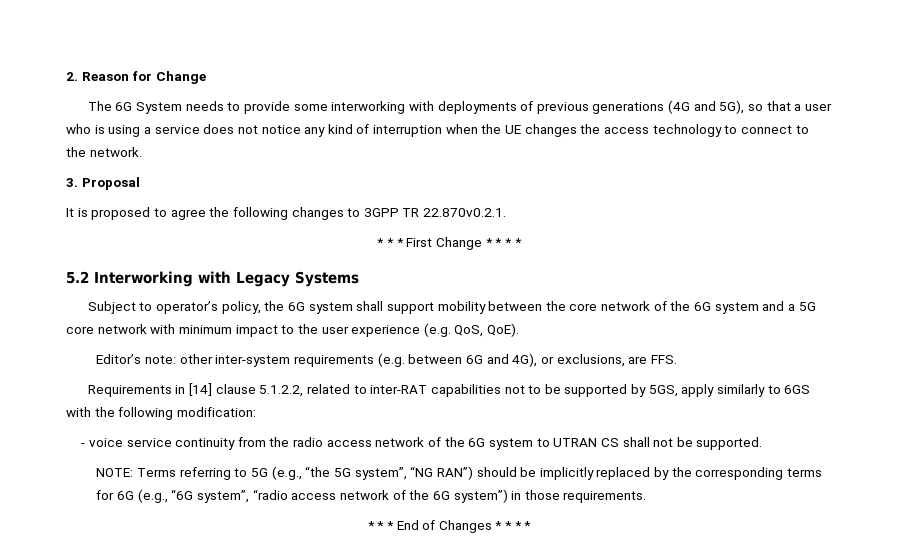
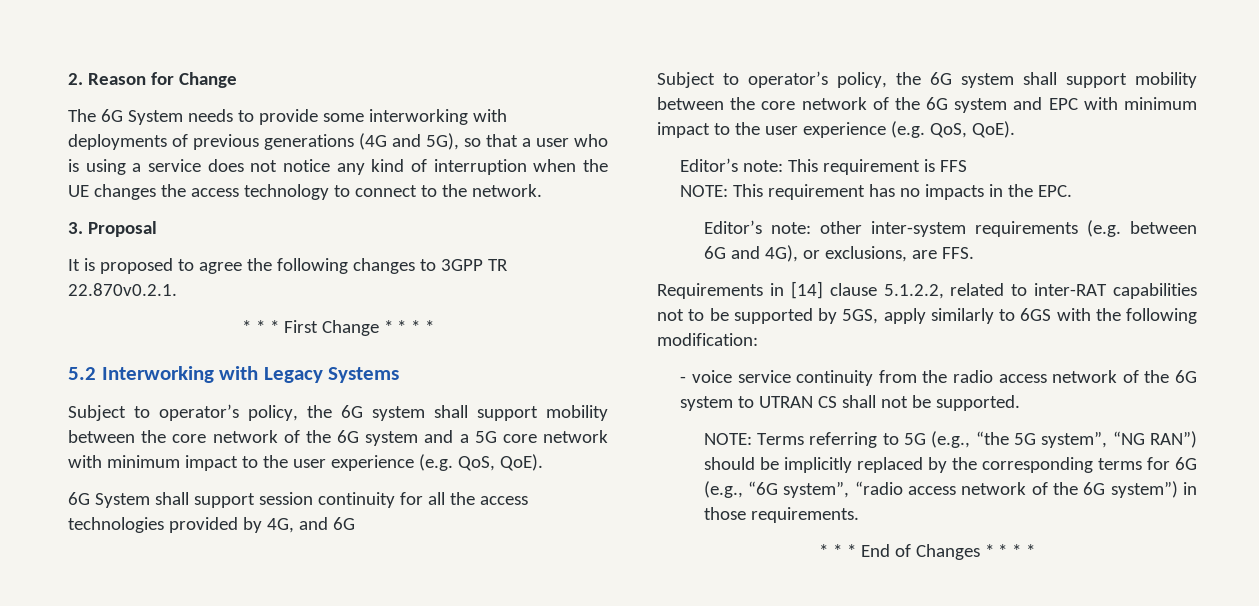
+ 6G System shall support session continuity for all the access technologies provided by 4G, and 6G
+ Subject to operator’s policy, the 6G system shall support mobility between the core network of the 6G system and EPC with minimum impact to the user experience (e.g. QoS, QoE).
+ Editor’s note: This requirement is FFS
+ NOTE: This requirement has no impacts in the EPC.

